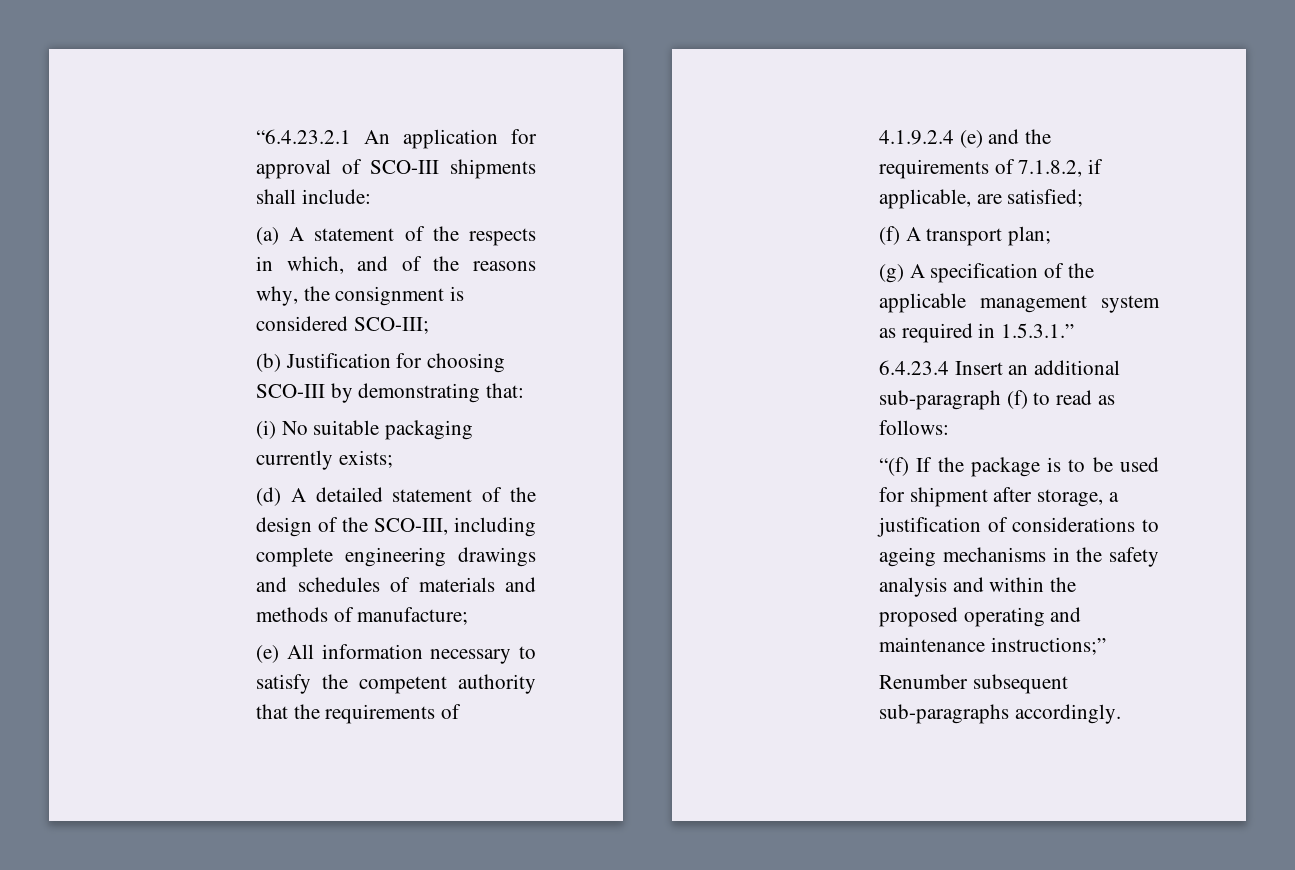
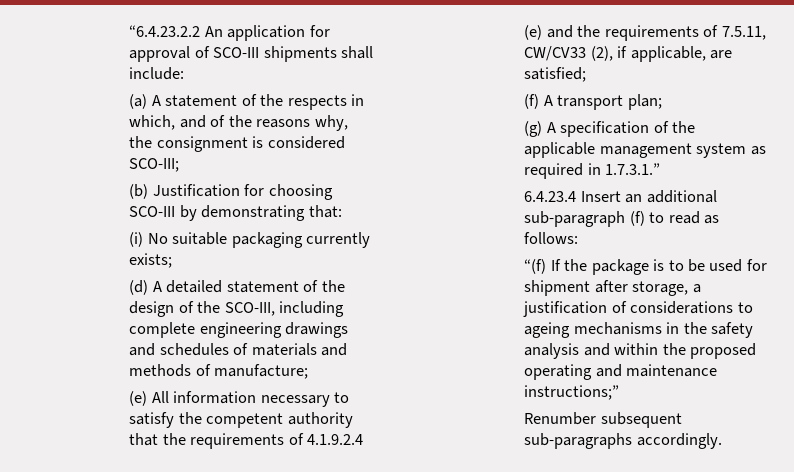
- “6.4.23.2.1 An application for approval of SCO-III shipments shall include:
+ “6.4.23.2.2 An application for approval of SCO-III shipments shall include:
- (e) All information necessary to satisfy the competent authority that the requirements of 4.1.9.2.4 (e) and the requirements of 7.1.8.2, if applicable, are satisfied;
+ (e) All information necessary to satisfy the competent authority that the requirements of 4.1.9.2.4 (e) and the requirements of 7.5.11, CW/CV33 (2), if applicable, are satisfied;
- (g) A specification of the applicable management system as required in 1.5.3.1.”
+ (g) A specification of the applicable management system as required in 1.7.3.1.”

